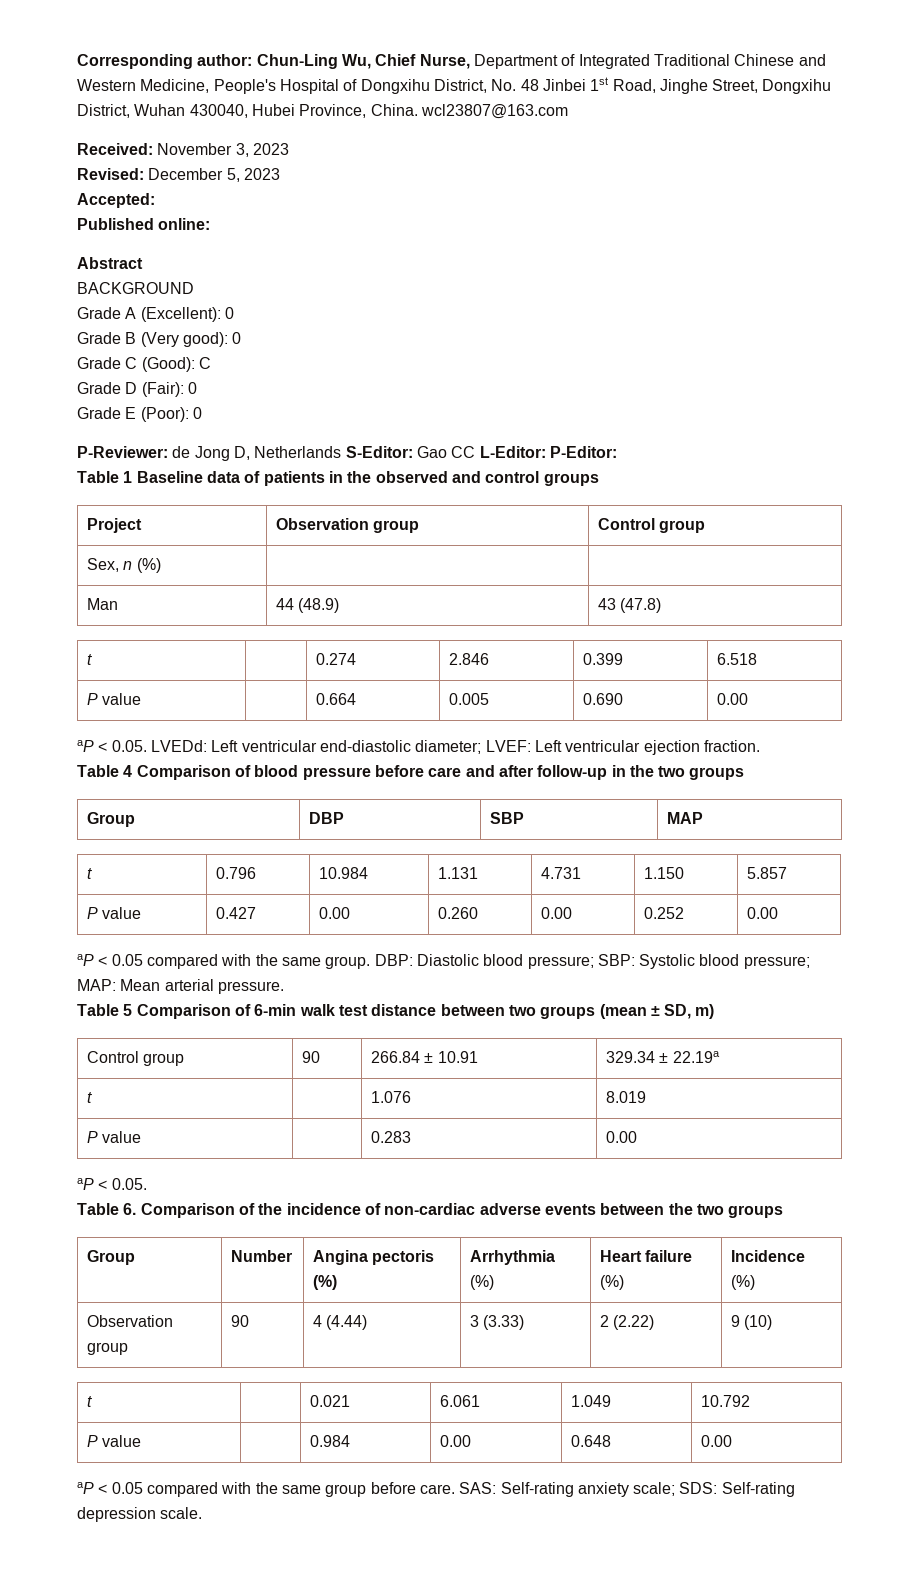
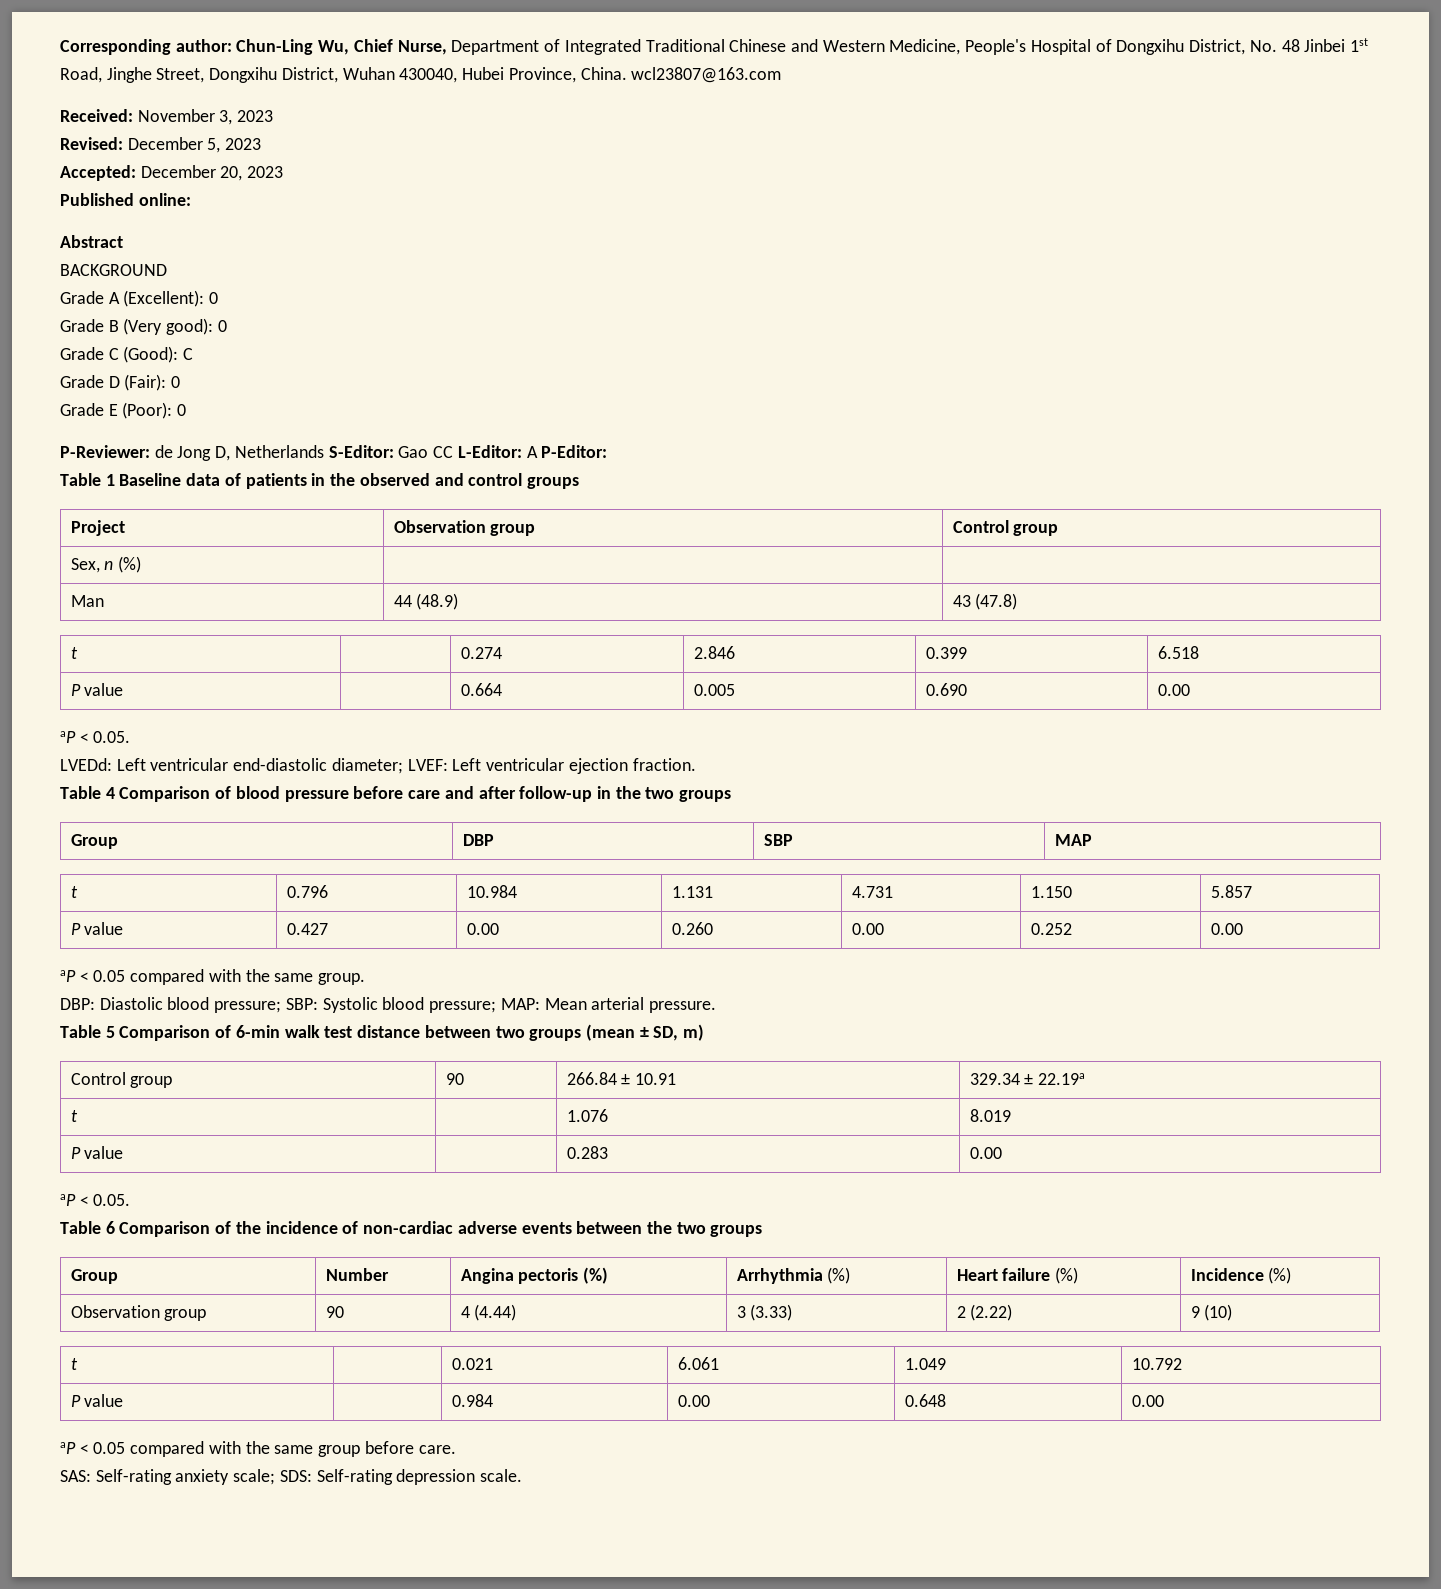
- Accepted:
+ Accepted: December 20, 2023
- P-Reviewer: de Jong D, Netherlands S-Editor: Gao CC L-Editor: P-Editor:
+ P-Reviewer: de Jong D, Netherlands S-Editor: Gao CC L-Editor: A P-Editor:
  P value | | 0.664 | 0.005 | 0.690 | 0.00
- aP < 0.05. LVEDd: Left ventricular end-diastolic diameter; LVEF: Left ventricular ejection fraction.
+ aP < 0.05.
+ LVEDd: Left ventricular end-diastolic diameter; LVEF: Left ventricular ejection fraction.
- aP < 0.05 compared with the same group. DBP: Diastolic blood pressure; SBP: Systolic blood pressure; MAP: Mean arterial pressure.
+ aP < 0.05 compared with the same group.
+ DBP: Diastolic blood pressure; SBP: Systolic blood pressure; MAP: Mean arterial pressure.
- Table 6. Comparison of the incidence of non-cardiac adverse events between the two groups
+ Table 6 Comparison of the incidence of non-cardiac adverse events between the two groups
- aP < 0.05 compared with the same group before care. SAS: Self-rating anxiety scale; SDS: Self-rating depression scale.
+ aP < 0.05 compared with the same group before care.
+ SAS: Self-rating anxiety scale; SDS: Self-rating depression scale.

